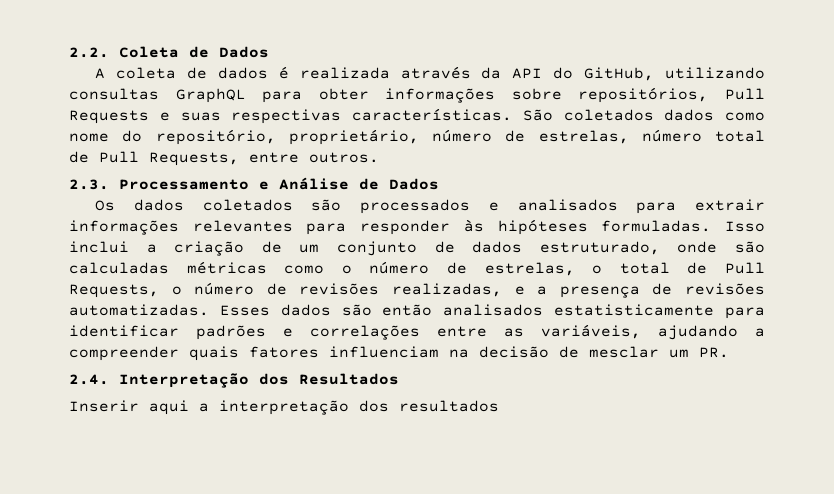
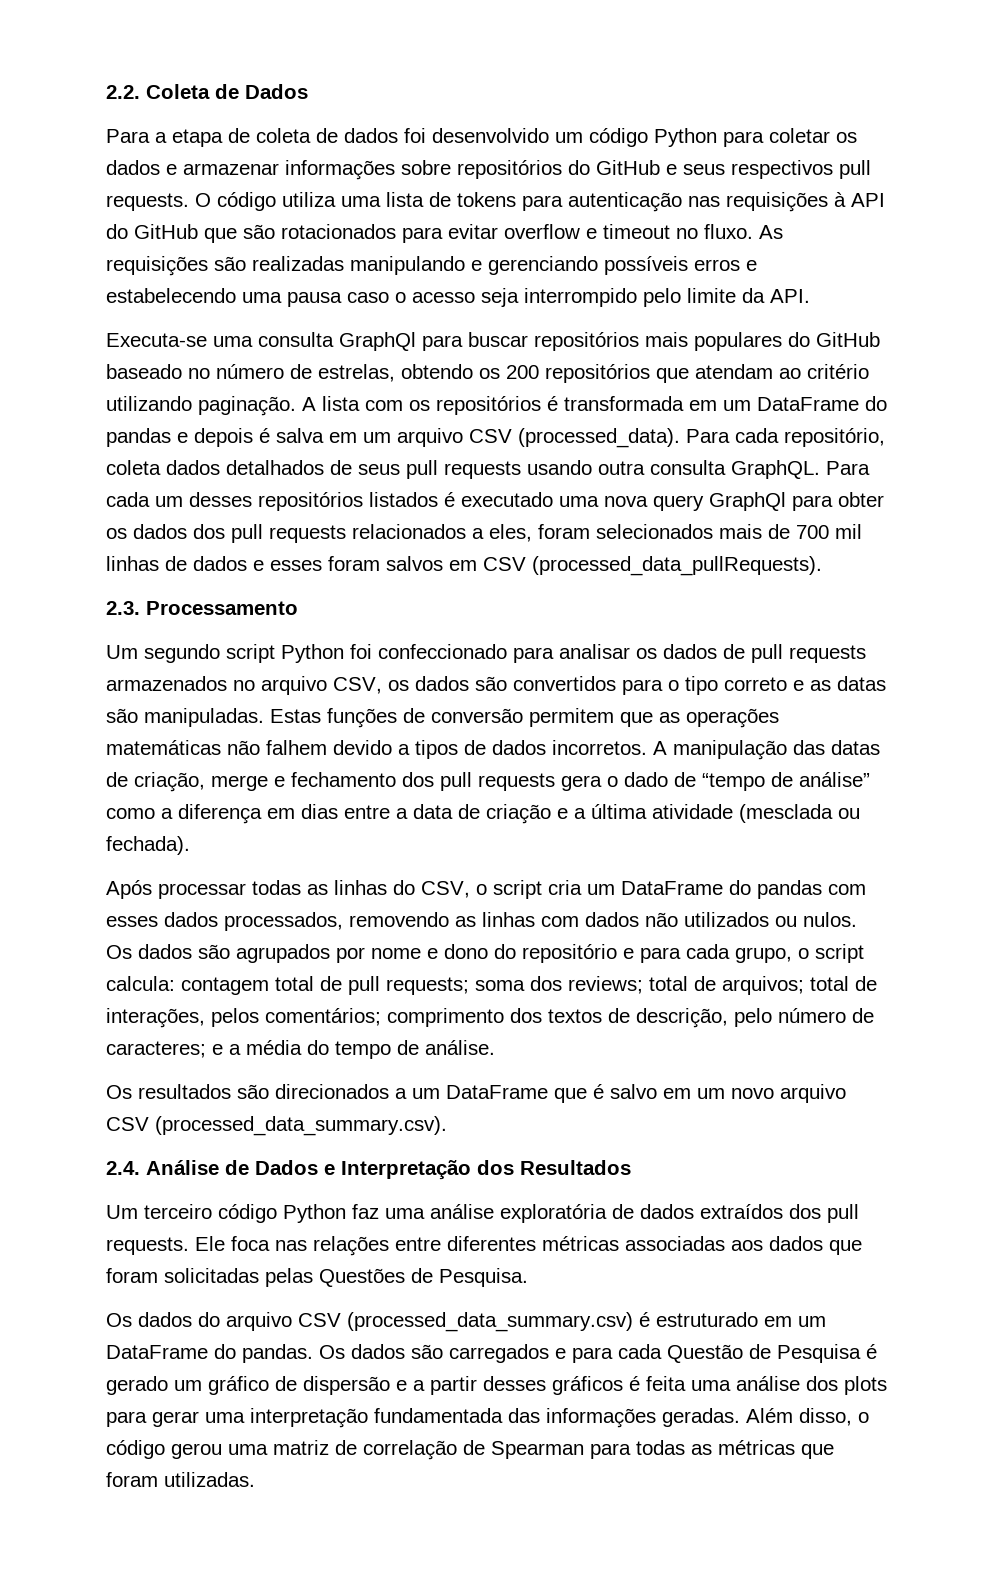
- A coleta de dados é realizada através da API do GitHub, utilizando consultas GraphQL para obter informações sobre repositórios, Pull Requests e suas respectivas características. São coletados dados como nome do repositório, proprietário, número de estrelas, número total de Pull Requests, entre outros.
- 2.3. Processamento e Análise de Dados
- Os dados coletados são processados e analisados para extrair informações relevantes para responder às hipóteses formuladas. Isso inclui a criação de um conjunto de dados estruturado, onde são calculadas métricas como o número de estrelas, o total de Pull Requests, o número de revisões realizadas, e a presença de revisões automatizadas. Esses dados são então analisados estatisticamente para identificar padrões e correlações entre as variáveis, ajudando a compreender quais fatores influenciam na decisão de mesclar um PR.
- 2.4. Interpretação dos Resultados
- Inserir aqui a interpretação dos resultados
+ Para a etapa de coleta de dados foi desenvolvido um código Python para coletar os dados e armazenar informações sobre repositórios do GitHub e seus respectivos pull requests. O código utiliza uma lista de tokens para autenticação nas requisições à API do GitHub que são rotacionados para evitar overflow e timeout no fluxo. As requisições são realizadas manipulando e gerenciando possíveis erros e estabelecendo uma pausa caso o acesso seja interrompido pelo limite da API.
+ Executa-se uma consulta GraphQl para buscar repositórios mais populares do GitHub baseado no número de estrelas, obtendo os 200 repositórios que atendam ao critério utilizando paginação. A lista com os repositórios é transformada em um DataFrame do pandas e depois é salva em um arquivo CSV (processed_data). Para cada repositório, coleta dados detalhados de seus pull requests usando outra consulta GraphQL. Para cada um desses repositórios listados é executado uma nova query GraphQl para obter os dados dos pull requests relacionados a eles, foram selecionados mais de 700 mil linhas de dados e esses foram salvos em CSV (processed_data_pullRequests).
+ 2.3. Processamento
+ Um segundo script Python foi confeccionado para analisar os dados de pull requests armazenados no arquivo CSV, os dados são convertidos para o tipo correto e as datas são manipuladas. Estas funções de conversão permitem que as operações matemáticas não falhem devido a tipos de dados incorretos. A manipulação das datas de criação, merge e fechamento dos pull requests gera o dado de “tempo de análise” como a diferença em dias entre a data de criação e a última atividade (mesclada ou fechada).
+ Após processar todas as linhas do CSV, o script cria um DataFrame do pandas com esses dados processados, removendo as linhas com dados não utilizados ou nulos. Os dados são agrupados por nome e dono do repositório e para cada grupo, o script calcula: contagem total de pull requests; soma dos reviews; total de arquivos; total de interações, pelos comentários; comprimento dos textos de descrição, pelo número de caracteres; e a média do tempo de análise.
+ Os resultados são direcionados a um DataFrame que é salvo em um novo arquivo CSV (processed_data_summary.csv).
+ 2.4. Análise de Dados e Interpretação dos Resultados
+ Um terceiro código Python faz uma análise exploratória de dados extraídos dos pull requests. Ele foca nas relações entre diferentes métricas associadas aos dados que foram solicitadas pelas Questões de Pesquisa.
+ Os dados do arquivo CSV (processed_data_summary.csv) é estruturado em um DataFrame do pandas. Os dados são carregados e para cada Questão de Pesquisa é gerado um gráfico de dispersão e a partir desses gráficos é feita uma análise dos plots para gerar uma interpretação fundamentada das informações geradas. Além disso, o código gerou uma matriz de correlação de Spearman para todas as métricas que foram utilizadas.

